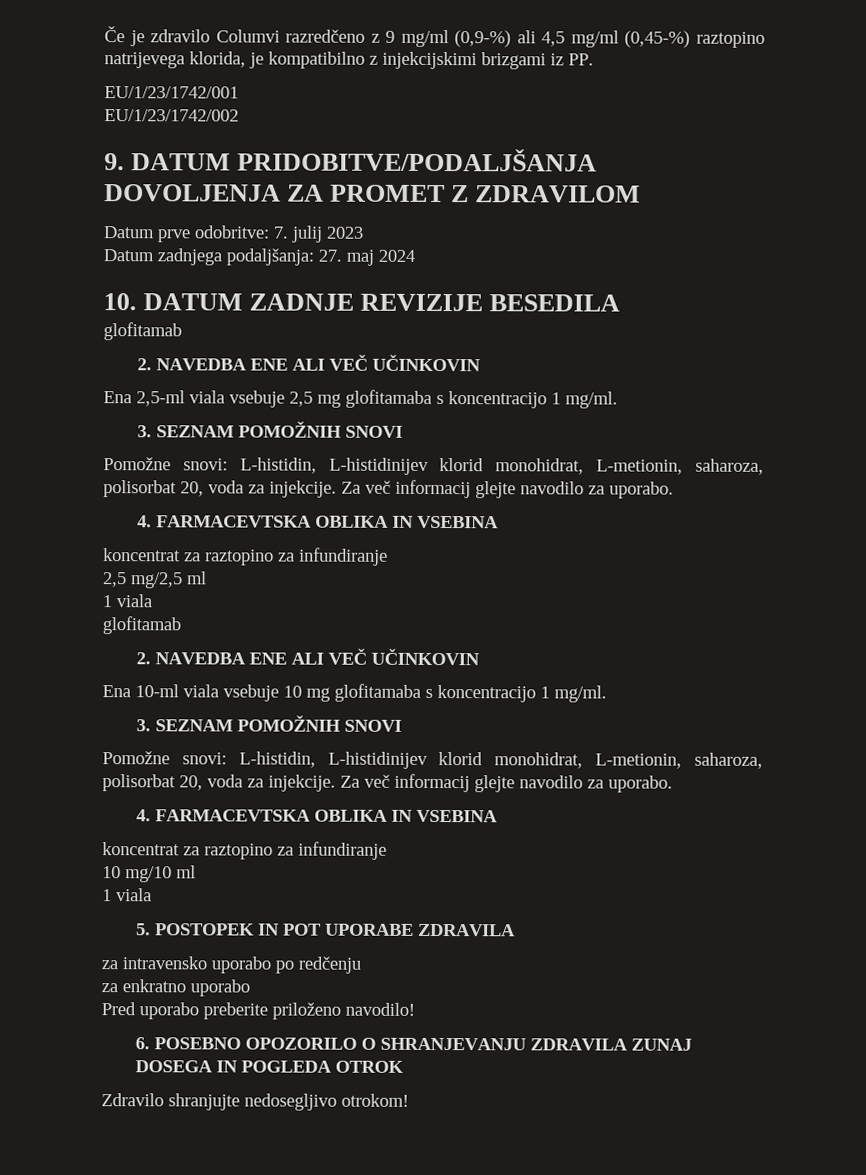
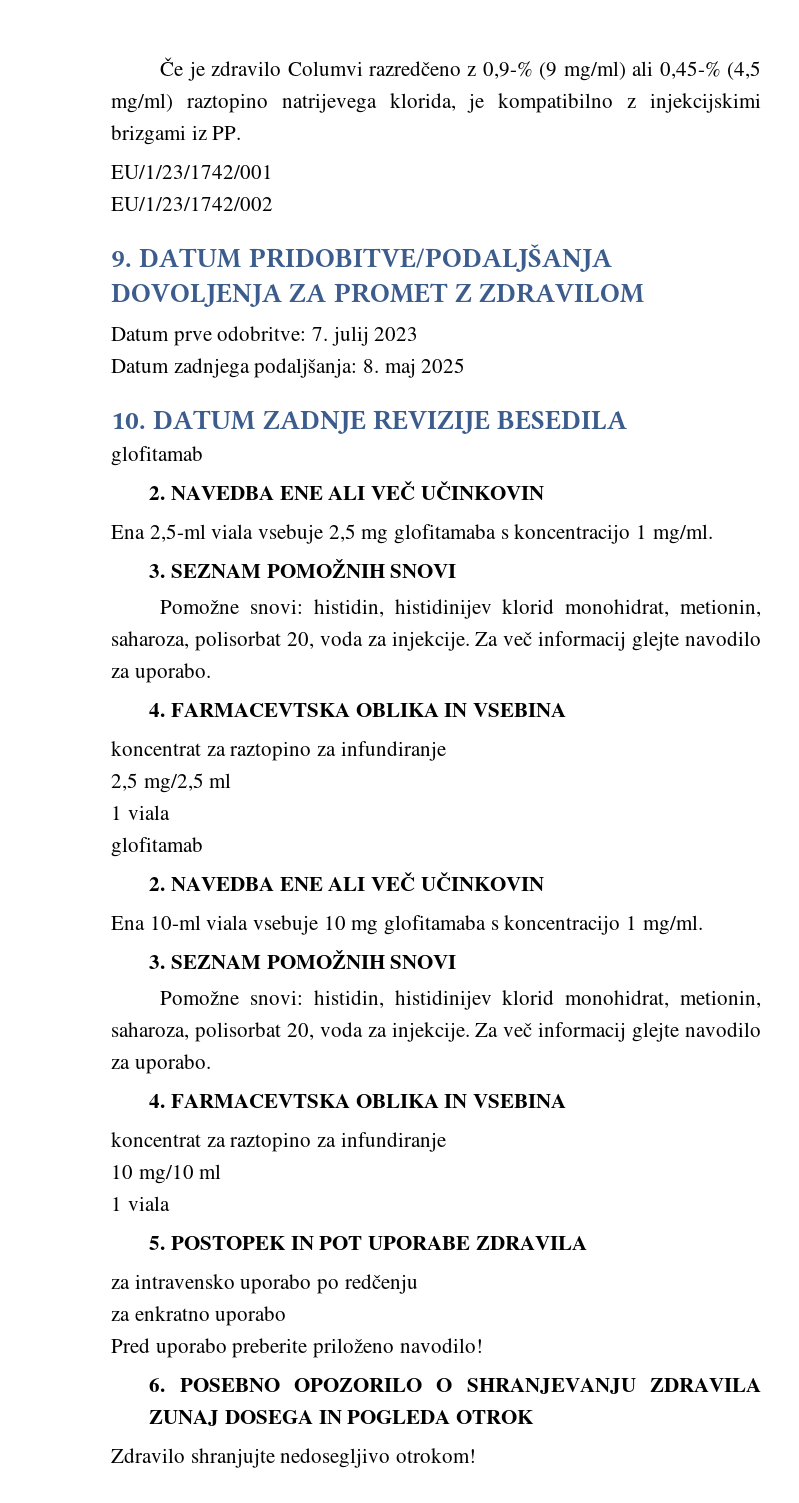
- Če je zdravilo Columvi razredčeno z 9 mg/ml (0,9-%) ali 4,5 mg/ml (0,45-%) raztopino natrijevega klorida, je kompatibilno z injekcijskimi brizgami iz PP.
+ Če je zdravilo Columvi razredčeno z 0,9-% (9 mg/ml) ali 0,45-% (4,5 mg/ml) raztopino natrijevega klorida, je kompatibilno z injekcijskimi brizgami iz PP.
- Datum zadnjega podaljšanja: 27. maj 2024
+ Datum zadnjega podaljšanja: 8. maj 2025
  Ena 2,5-ml viala vsebuje 2,5 mg glofitamaba s koncentracijo 1 mg/ml.
  3. SEZNAM POMOŽNIH SNOVI
- Pomožne snovi: L-histidin, L-histidinijev klorid monohidrat, L-metionin, saharoza, polisorbat 20, voda za injekcije.
+ Pomožne snovi: histidin, histidinijev klorid monohidrat, metionin, saharoza, polisorbat 20, voda za injekcije.
  Ena 10-ml viala vsebuje 10 mg glofitamaba s koncentracijo 1 mg/ml.
  3. SEZNAM POMOŽNIH SNOVI
- Pomožne snovi: L-histidin, L-histidinijev klorid monohidrat, L-metionin, saharoza, polisorbat 20, voda za injekcije.
+ Pomožne snovi: histidin, histidinijev klorid monohidrat, metionin, saharoza, polisorbat 20, voda za injekcije.

